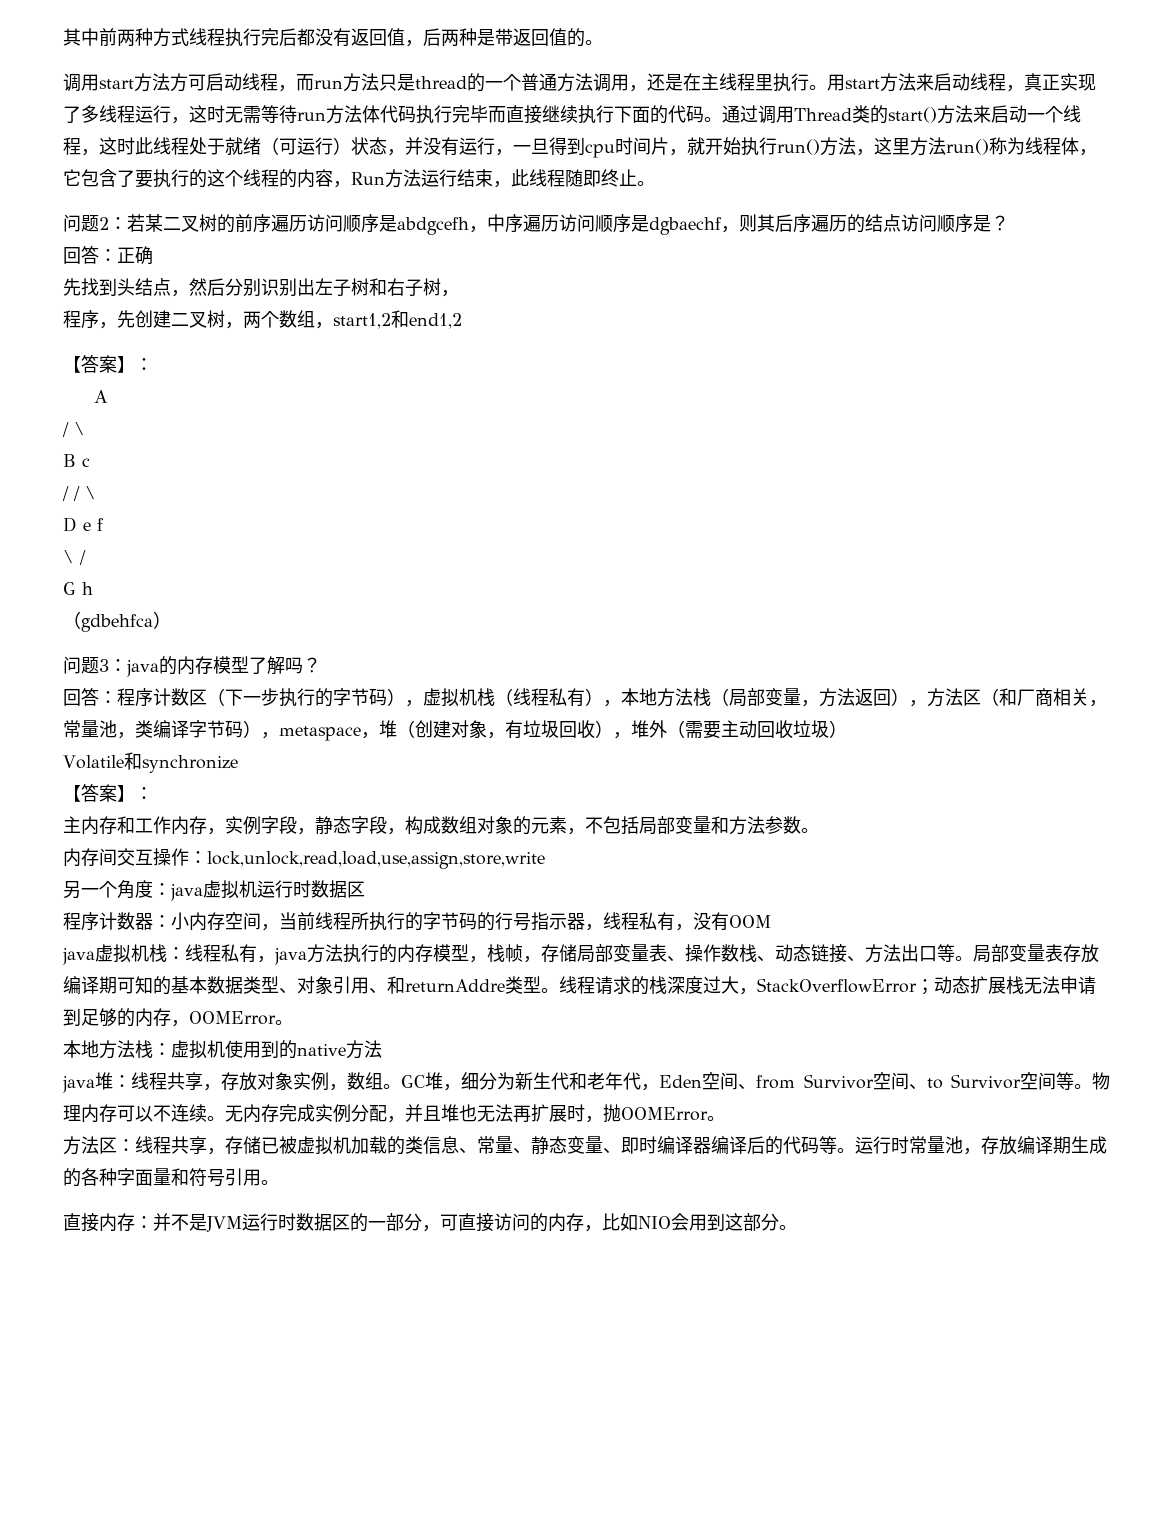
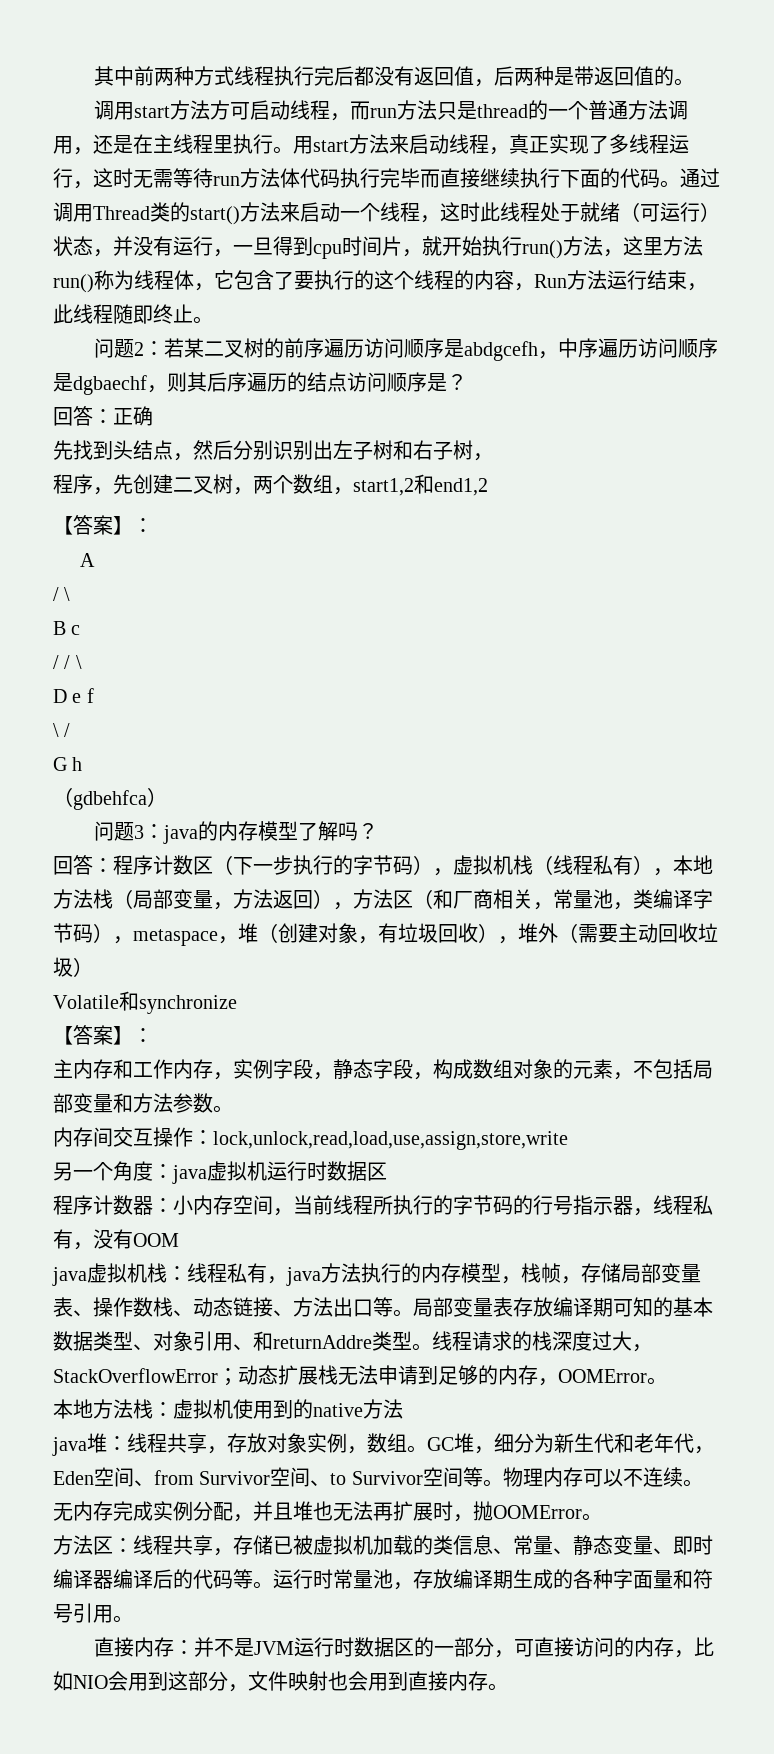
- 直接内存：并不是JVM运行时数据区的一部分，可直接访问的内存，比如NIO会用到这部分。
+ 直接内存：并不是JVM运行时数据区的一部分，可直接访问的内存，比如NIO会用到这部分，文件映射也会用到直接内存。

